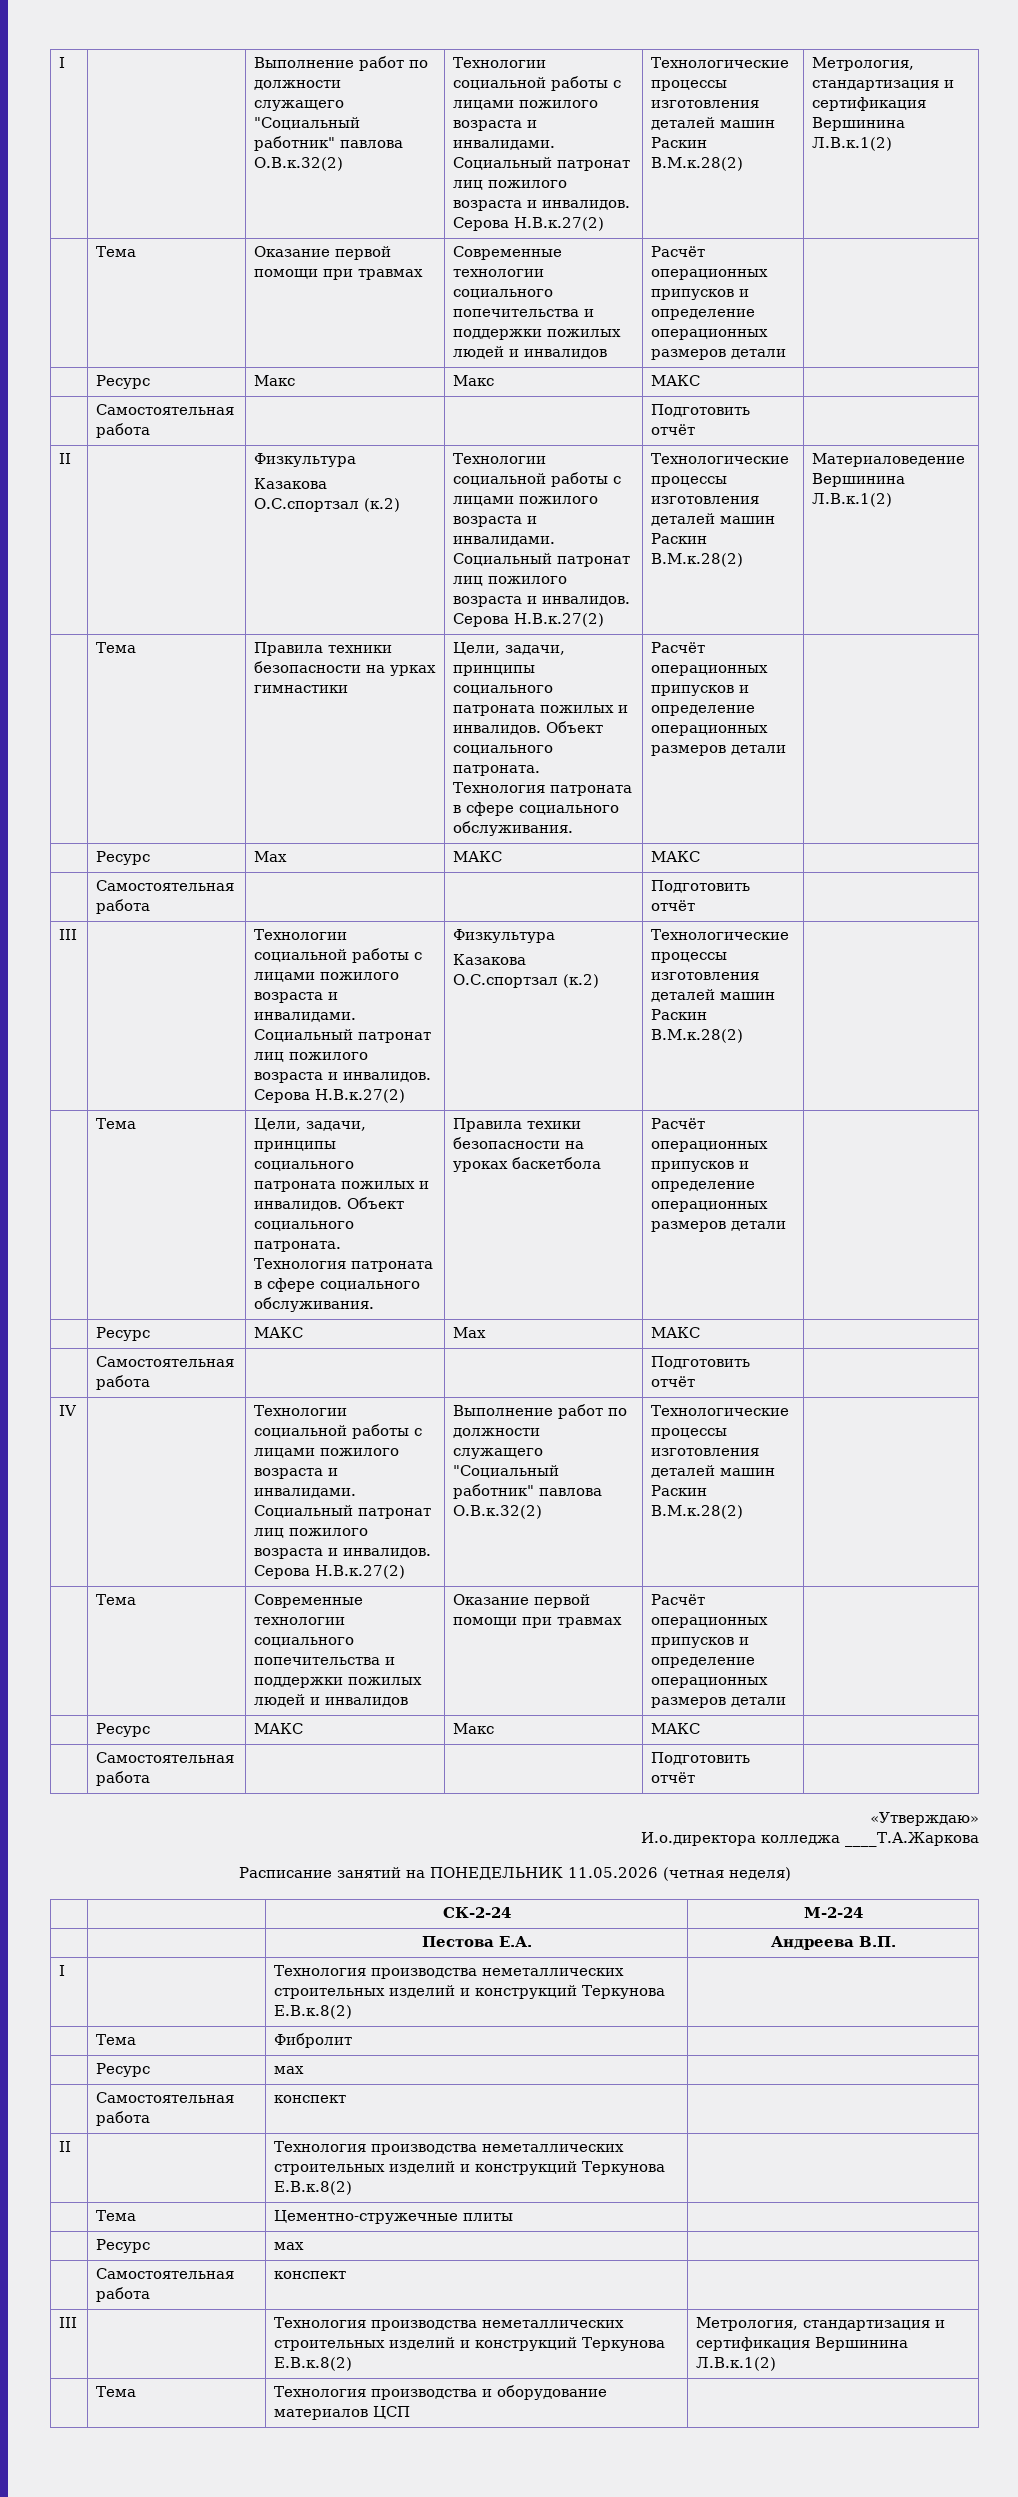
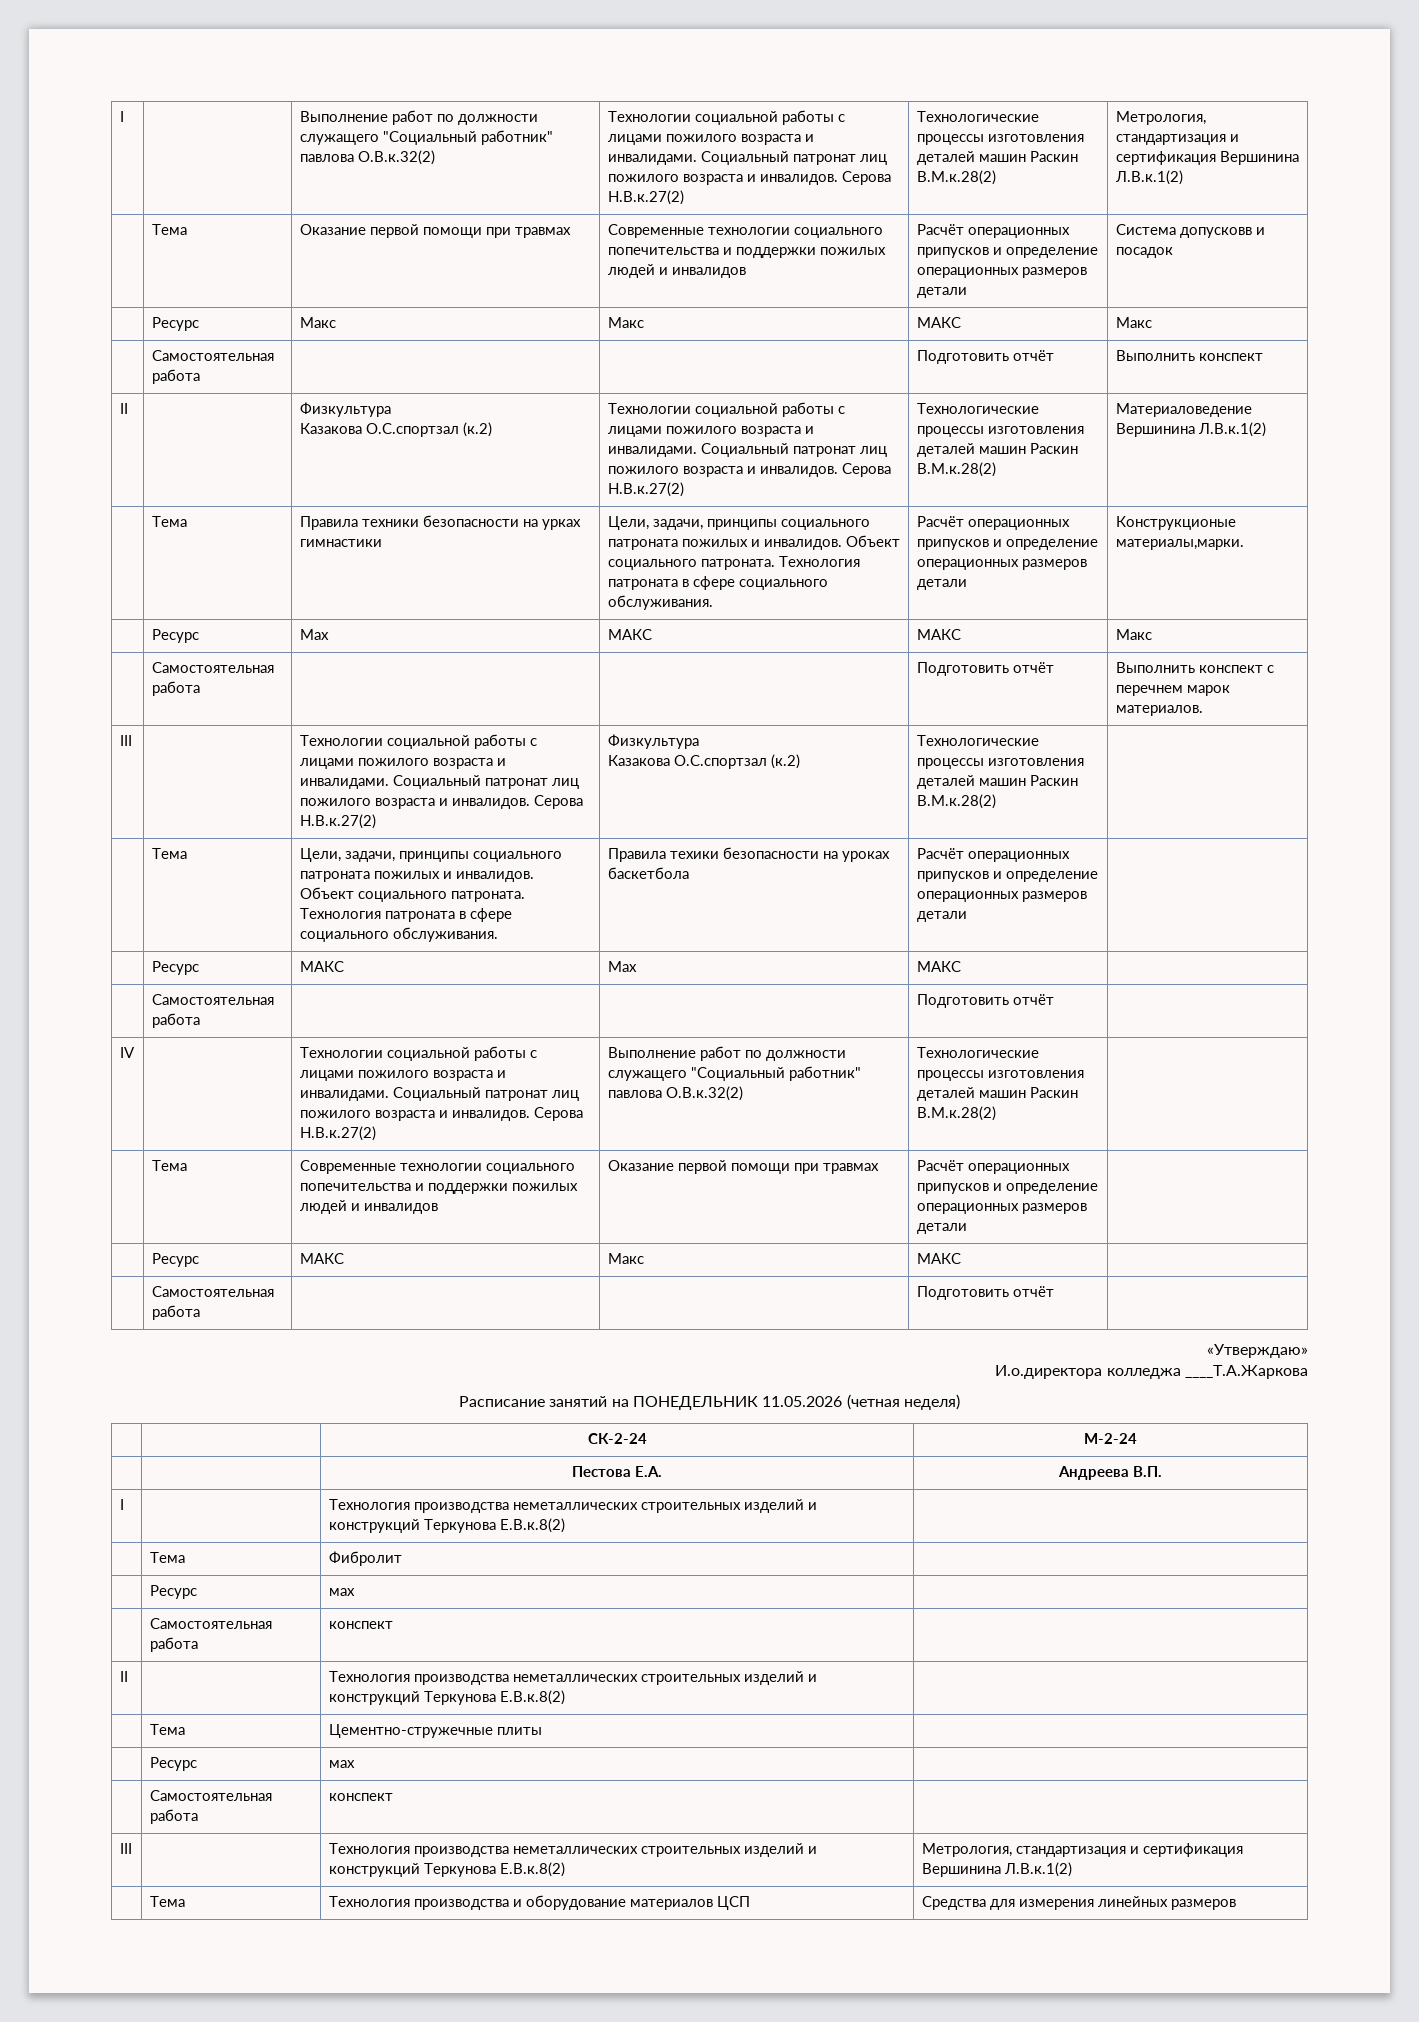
- | Тема | Оказание первой помощи при травмах | Современные технологии социального попечительства и поддержки пожилых людей и инвалидов | Расчёт операционных припусков и определение операционных размеров детали |
+ | Тема | Оказание первой помощи при травмах | Современные технологии социального попечительства и поддержки пожилых людей и инвалидов | Расчёт операционных припусков и определение операционных размеров детали | Система допусковв и посадок
- | Ресурс | Макс | Макс | МАКС |
- | Самостоятельная работа | | | Подготовить отчёт |
+ | Ресурс | Макс | Макс | МАКС | Макс
+ | Самостоятельная работа | | | Подготовить отчёт | Выполнить конспект
- | Тема | Правила техники безопасности на урках гимнастики | Цели, задачи, принципы социального патроната пожилых и инвалидов. Объект социального патроната. Технология патроната в сфере социального обслуживания. | Расчёт операционных припусков и определение операционных размеров детали |
+ | Тема | Правила техники безопасности на урках гимнастики | Цели, задачи, принципы социального патроната пожилых и инвалидов. Объект социального патроната. Технология патроната в сфере социального обслуживания. | Расчёт операционных припусков и определение операционных размеров детали | Конструкционые материалы,марки.
- | Ресурс | Max | МАКС | МАКС |
- | Самостоятельная работа | | | Подготовить отчёт |
+ | Ресурс | Max | МАКС | МАКС | Макс
+ | Самостоятельная работа | | | Подготовить отчёт | Выполнить конспект с перечнем марок материалов.
- | Тема | Технология производства и оборудование материалов ЦСП |
+ | Тема | Технология производства и оборудование материалов ЦСП | Средства для измерения линейных размеров

